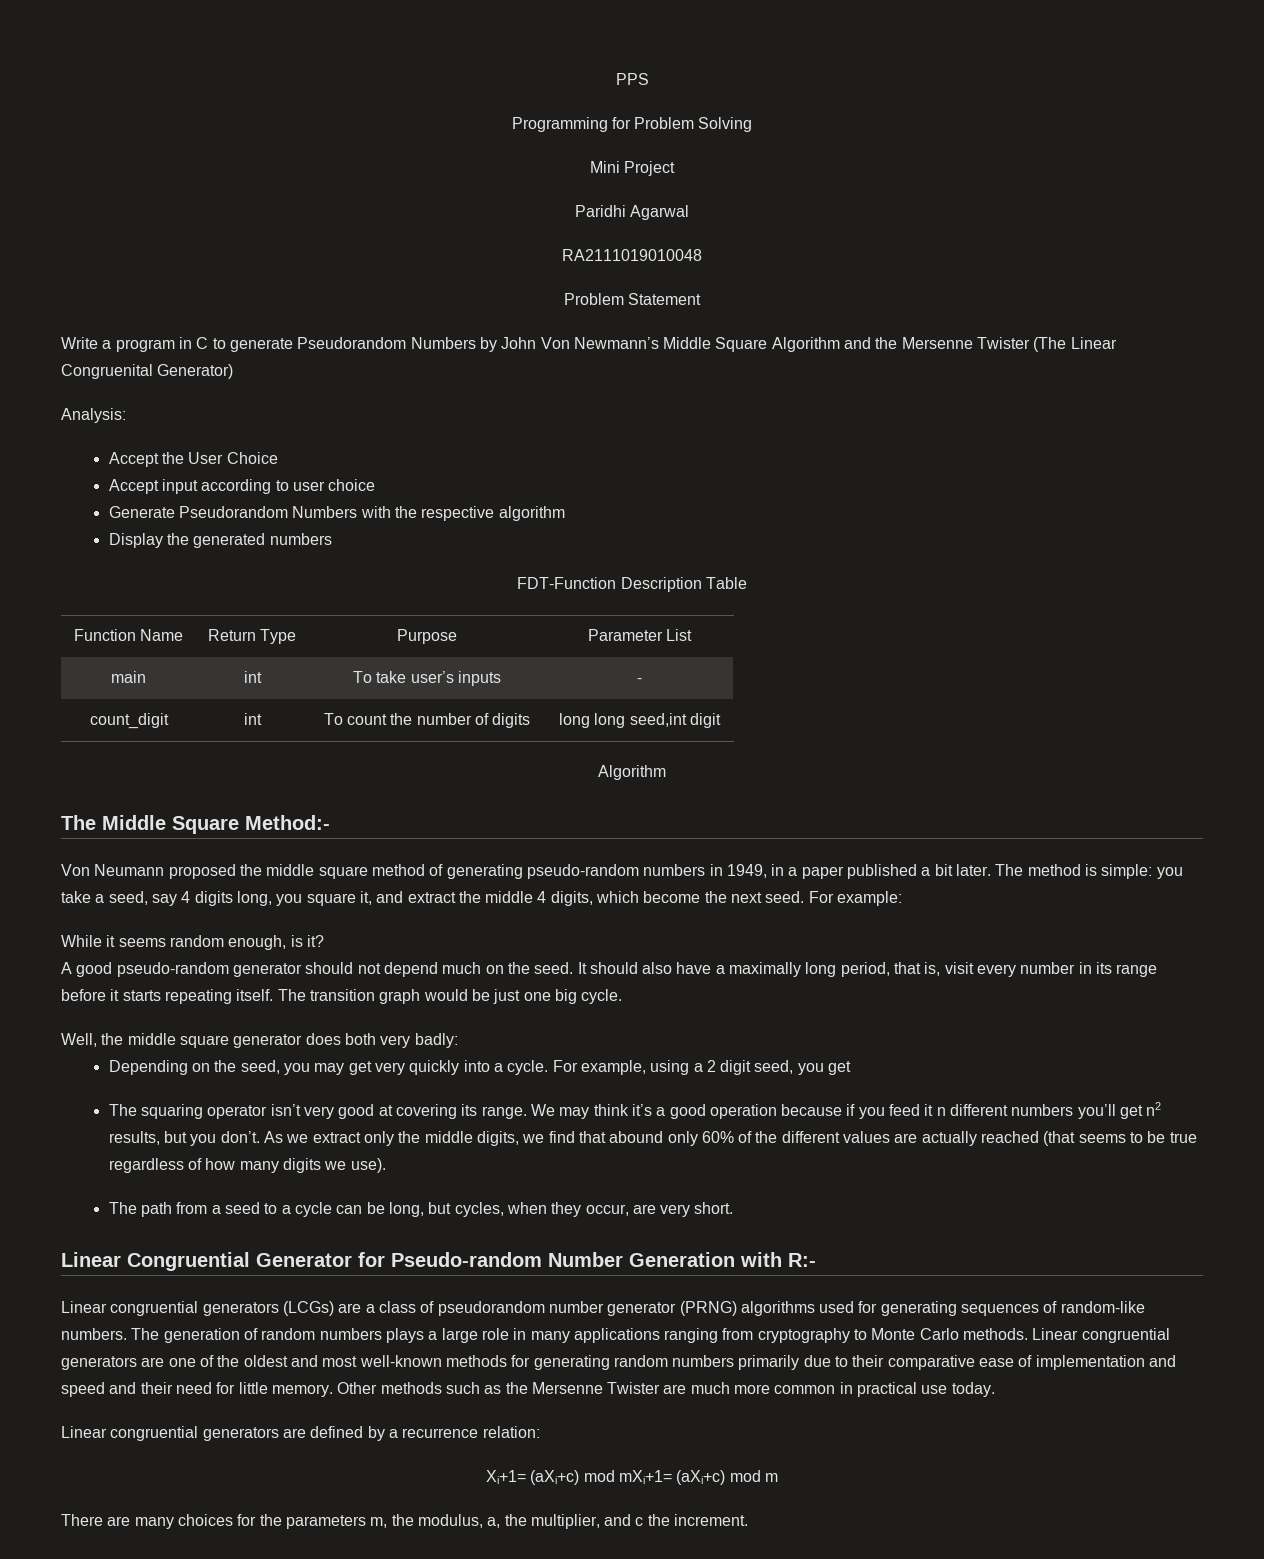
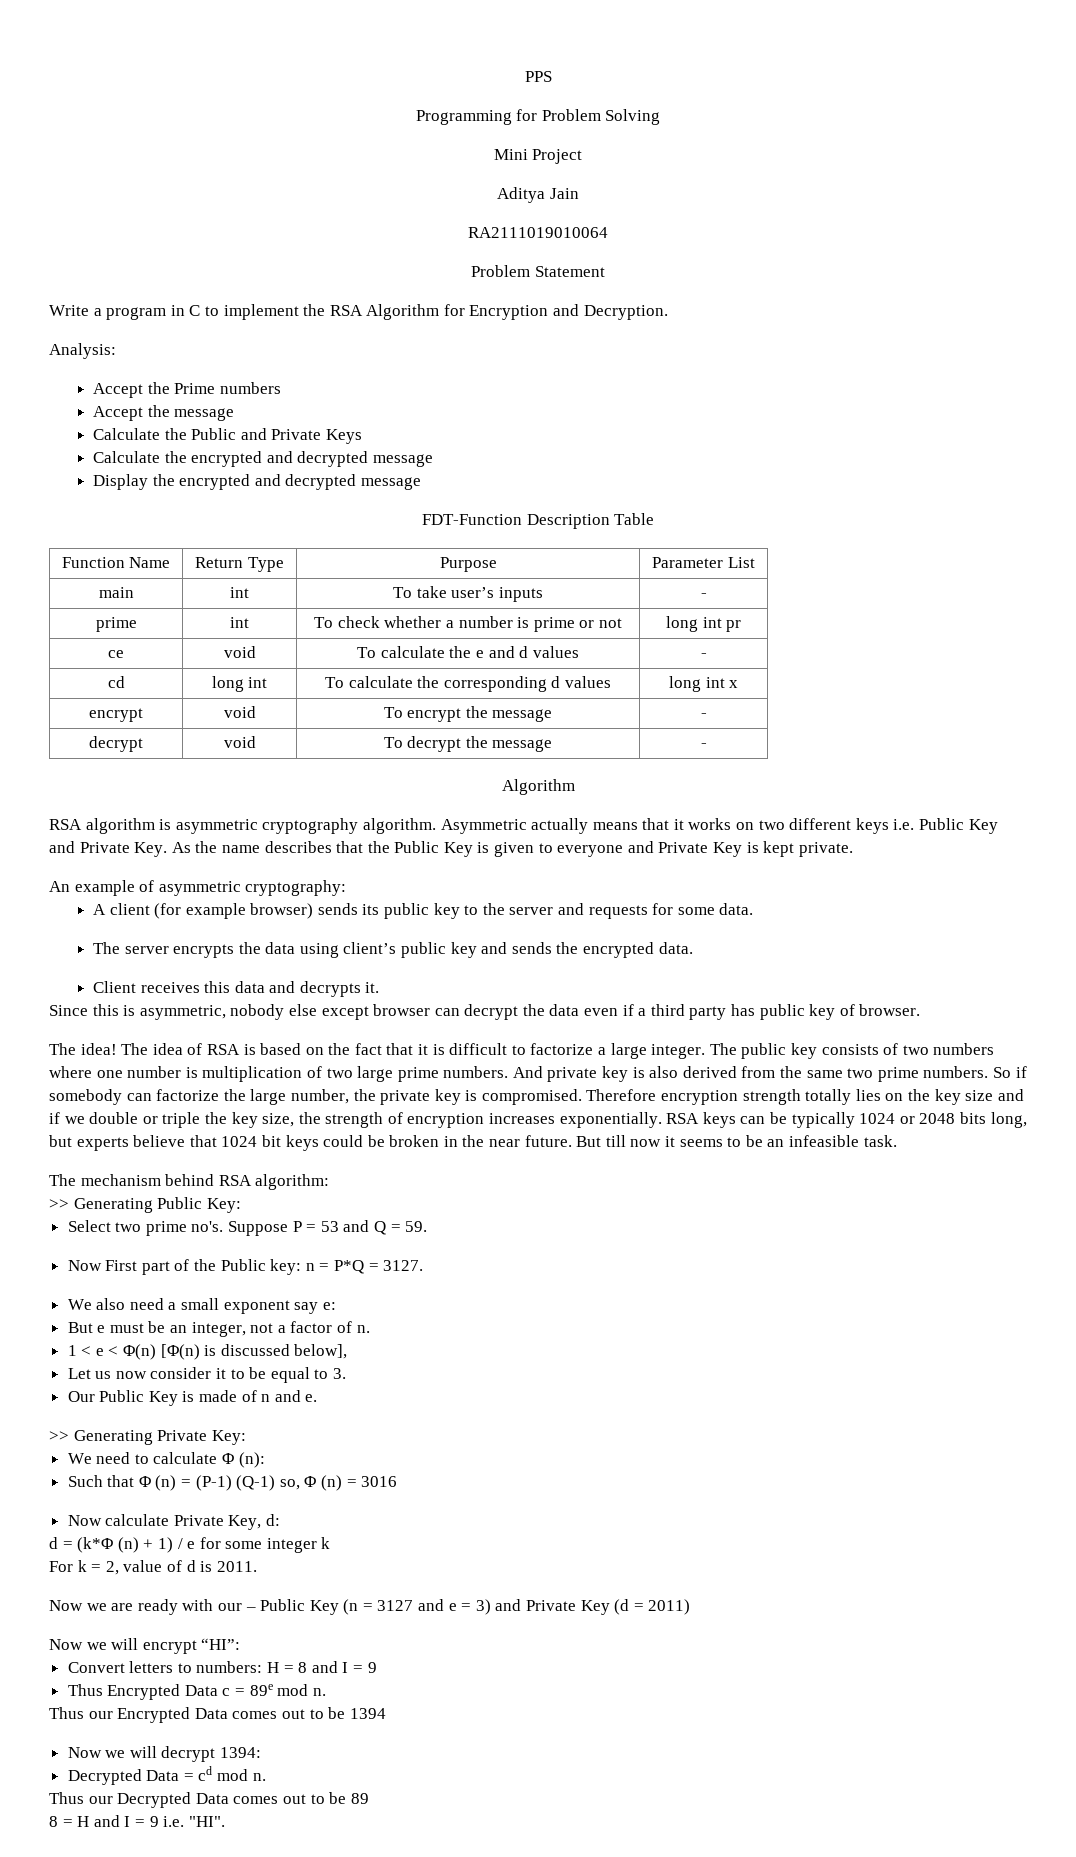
- Paridhi Agarwal
- RA2111019010048
+ Aditya Jain
+ RA2111019010064
- Write a program in C to generate Pseudorandom Numbers by John Von Newmann’s Middle Square Algorithm and the Mersenne Twister (The Linear Congruenital Generator)
+ Write a program in C to implement the RSA Algorithm for Encryption and Decryption.
- Accept the User Choice
- Accept input according to user choice
- Generate Pseudorandom Numbers with the respective algorithm
- Display the generated numbers
+ Accept the Prime numbers
+ Accept the message
+ Calculate the Public and Private Keys
+ Calculate the encrypted and decrypted message
+ Display the encrypted and decrypted message
- count_digit | int | To count the number of digits | long long seed,int digit
+ prime | int | To check whether a number is prime or not | long int pr
+ ce | void | To calculate the e and d values | -
+ cd | long int | To calculate the corresponding d values | long int x
+ encrypt | void | To encrypt the message | -
+ decrypt | void | To decrypt the message | -
  Algorithm
- The Middle Square Method:-
- Von Neumann proposed the middle square method of generating pseudo-random numbers in 1949, in a paper published a bit later. The method is simple: you take a seed, say 4 digits long, you square it, and extract the middle 4 digits, which become the next seed. For example:
- While it seems random enough, is it?
- A good pseudo-random generator should not depend much on the seed. It should also have a maximally long period, that is, visit every number in its range before it starts repeating itself. The transition graph would be just one big cycle.
- Well, the middle square generator does both very badly:
- Depending on the seed, you may get very quickly into a cycle. For example, using a 2 digit seed, you get
- The squaring operator isn’t very good at covering its range. We may think it’s a good operation because if you feed it n different numbers you’ll get n2 results, but you don’t. As we extract only the middle digits, we find that abound only 60% of the different values are actually reached (that seems to be true regardless of how many digits we use).
- The path from a seed to a cycle can be long, but cycles, when they occur, are very short.
- Linear Congruential Generator for Pseudo-random Number Generation with R:-
- Linear congruential generators (LCGs) are a class of pseudorandom number generator (PRNG) algorithms used for generating sequences of random-like numbers. The generation of random numbers plays a large role in many applications ranging from cryptography to Monte Carlo methods. Linear congruential generators are one of the oldest and most well-known methods for generating random numbers primarily due to their comparative ease of implementation and speed and their need for little memory. Other methods such as the Mersenne Twister are much more common in practical use today.
- Linear congruential generators are defined by a recurrence relation:
- Xi+1= (aXi+c) mod mXi+1= (aXi+c) mod m
- There are many choices for the parameters m, the modulus, a, the multiplier, and c the increment.
+ RSA algorithm is asymmetric cryptography algorithm. Asymmetric actually means that it works on two different keys i.e. Public Key and Private Key. As the name describes that the Public Key is given to everyone and Private Key is kept private.
+ An example of asymmetric cryptography:
+ A client (for example browser) sends its public key to the server and requests for some data.
+ The server encrypts the data using client’s public key and sends the encrypted data.
+ Client receives this data and decrypts it.
+ Since this is asymmetric, nobody else except browser can decrypt the data even if a third party has public key of browser.
+ The idea! The idea of RSA is based on the fact that it is difficult to factorize a large integer. The public key consists of two numbers where one number is multiplication of two large prime numbers. And private key is also derived from the same two prime numbers. So if somebody can factorize the large number, the private key is compromised. Therefore encryption strength totally lies on the key size and if we double or triple the key size, the strength of encryption increases exponentially. RSA keys can be typically 1024 or 2048 bits long, but experts believe that 1024 bit keys could be broken in the near future. But till now it seems to be an infeasible task.
+ The mechanism behind RSA algorithm:
+ >> Generating Public Key:
+ Select two prime no's. Suppose P = 53 and Q = 59.
+ Now First part of the Public key: n = P*Q = 3127.
+ We also need a small exponent say e:
+ But e must be an integer, not a factor of n.
+ 1 < e < Φ(n) [Φ(n) is discussed below],
+ Let us now consider it to be equal to 3.
+ Our Public Key is made of n and e.
+ >> Generating Private Key:
+ We need to calculate Φ (n):
+ Such that Φ (n) = (P-1) (Q-1) so, Φ (n) = 3016
+ Now calculate Private Key, d:
+ d = (k*Φ (n) + 1) / e for some integer k
+ For k = 2, value of d is 2011.
+ Now we are ready with our – Public Key (n = 3127 and e = 3) and Private Key (d = 2011)
+ Now we will encrypt “HI”:
+ Convert letters to numbers: H = 8 and I = 9
+ Thus Encrypted Data c = 89e mod n.
+ Thus our Encrypted Data comes out to be 1394
+ Now we will decrypt 1394:
+ Decrypted Data = cd mod n.
+ Thus our Decrypted Data comes out to be 89
+ 8 = H and I = 9 i.e. "HI".

